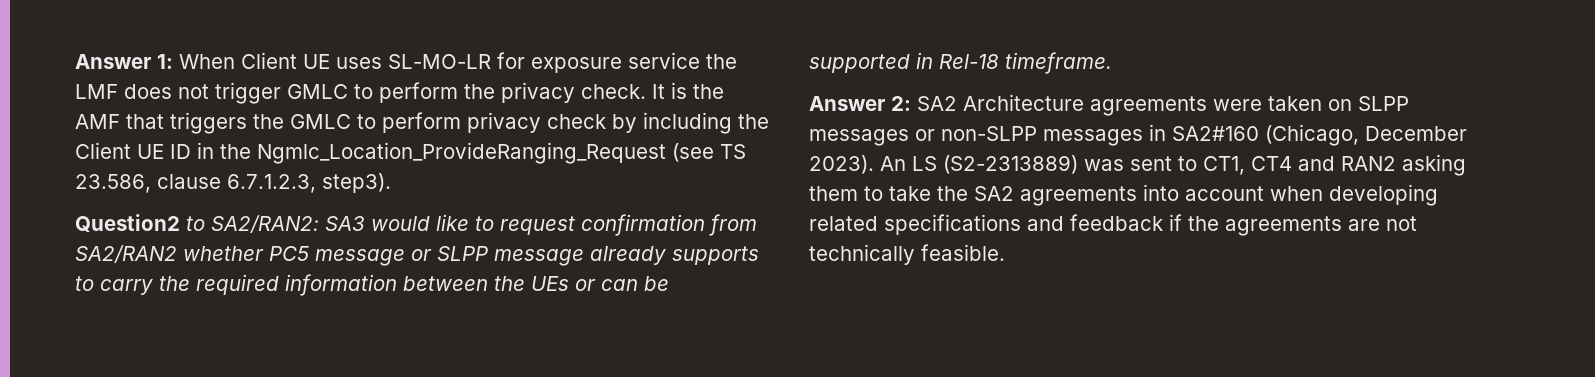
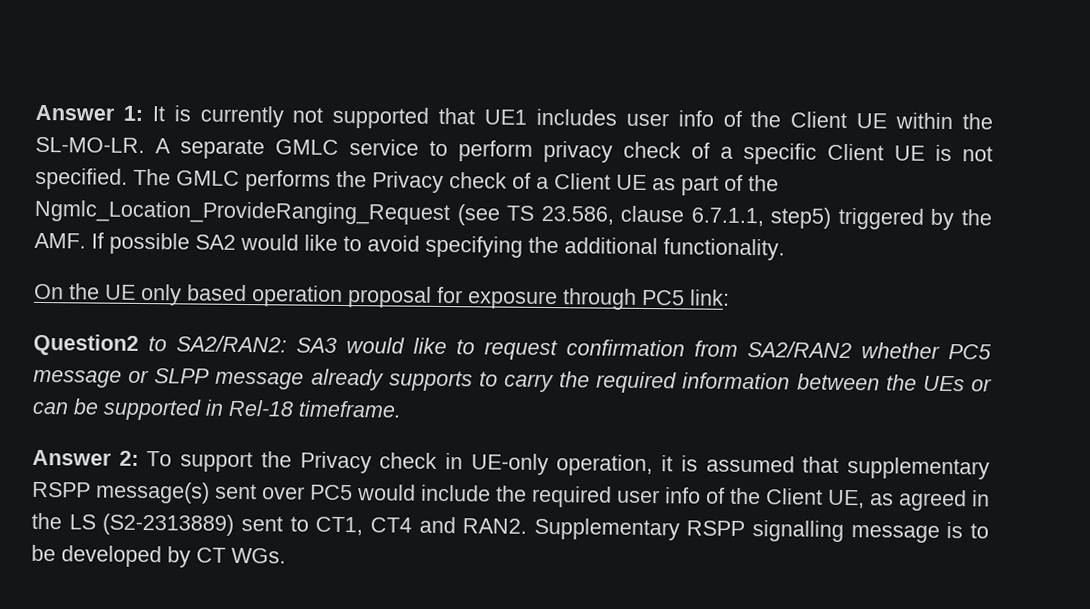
- Answer 1: When Client UE uses SL-MO-LR for exposure service the LMF does not trigger GMLC to perform the privacy check. It is the AMF that triggers the GMLC to perform privacy check by including the Client UE ID in the Ngmlc_Location_ProvideRanging_Request (see TS 23.586, clause 6.7.1.2.3, step3).
+ Answer 1: It is currently not supported that UE1 includes user info of the Client UE within the SL-MO-LR. A separate GMLC service to perform privacy check of a specific Client UE is not specified. The GMLC performs the Privacy check of a Client UE as part of the Ngmlc_Location_ProvideRanging_Request (see TS 23.586, clause 6.7.1.1, step5) triggered by the AMF. If possible SA2 would like to avoid specifying the additional functionality.
+ On the UE only based operation proposal for exposure through PC5 link:
- Answer 2: SA2 Architecture agreements were taken on SLPP messages or non-SLPP messages in SA2#160 (Chicago, December 2023). An LS (S2-2313889) was sent to CT1, CT4 and RAN2 asking them to take the SA2 agreements into account when developing related specifications and feedback if the agreements are not technically feasible.
+ Answer 2: To support the Privacy check in UE-only operation, it is assumed that supplementary RSPP message(s) sent over PC5 would include the required user info of the Client UE, as agreed in the LS (S2-2313889) sent to CT1, CT4 and RAN2. Supplementary RSPP signalling message is to be developed by CT WGs.

